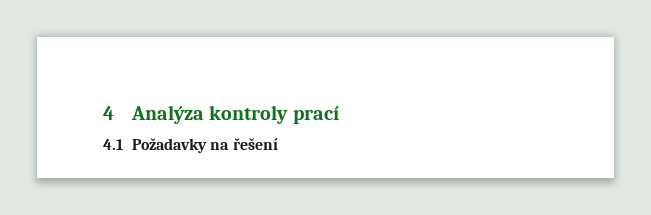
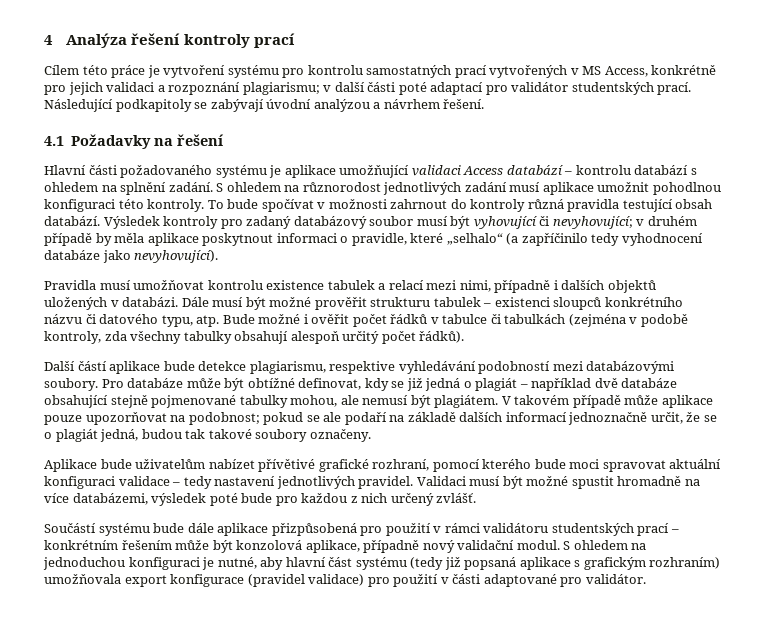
- 4 Analýza kontroly prací
+ 4 Analýza řešení kontroly prací
+ Cílem této práce je vytvoření systému pro kontrolu samostatných prací vytvořených v MS Access, konkrétně pro jejich validaci a rozpoznání plagiarismu; v další části poté adaptací pro validátor studentských prací. Následující podkapitoly se zabývají úvodní analýzou a návrhem řešení.
  4.1 Požadavky na řešení
+ Hlavní části požadovaného systému je aplikace umožňující validaci Access databází – kontrolu databází s ohledem na splnění zadání. S ohledem na různorodost jednotlivých zadání musí aplikace umožnit pohodlnou konfiguraci této kontroly. To bude spočívat v možnosti zahrnout do kontroly různá pravidla testující obsah databází. Výsledek kontroly pro zadaný databázový soubor musí být vyhovující či nevyhovující; v druhém případě by měla aplikace poskytnout informaci o pravidle, které „selhalo“ (a zapříčinilo tedy vyhodnocení databáze jako nevyhovující).
+ Pravidla musí umožňovat kontrolu existence tabulek a relací mezi nimi, případně i dalších objektů uložených v databázi. Dále musí být možné prověřit strukturu tabulek – existenci sloupců konkrétního názvu či datového typu, atp. Bude možné i ověřit počet řádků v tabulce či tabulkách (zejména v podobě kontroly, zda všechny tabulky obsahují alespoň určitý počet řádků).
+ Další částí aplikace bude detekce plagiarismu, respektive vyhledávání podobností mezi databázovými soubory. Pro databáze může být obtížné definovat, kdy se již jedná o plagiát – například dvě databáze obsahující stejně pojmenované tabulky mohou, ale nemusí být plagiátem. V takovém případě může aplikace pouze upozorňovat na podobnost; pokud se ale podaří na základě dalších informací jednoznačně určit, že se o plagiát jedná, budou tak takové soubory označeny.
+ Aplikace bude uživatelům nabízet přívětivé grafické rozhraní, pomocí kterého bude moci spravovat aktuální konfiguraci validace – tedy nastavení jednotlivých pravidel. Validaci musí být možné spustit hromadně na více databázemi, výsledek poté bude pro každou z nich určený zvlášť.
+ Součástí systému bude dále aplikace přizpůsobená pro použití v rámci validátoru studentských prací – konkrétním řešením může být konzolová aplikace, případně nový validační modul. S ohledem na jednoduchou konfiguraci je nutné, aby hlavní část systému (tedy již popsaná aplikace s grafickým rozhraním) umožňovala export konfigurace (pravidel validace) pro použití v části adaptované pro validátor.

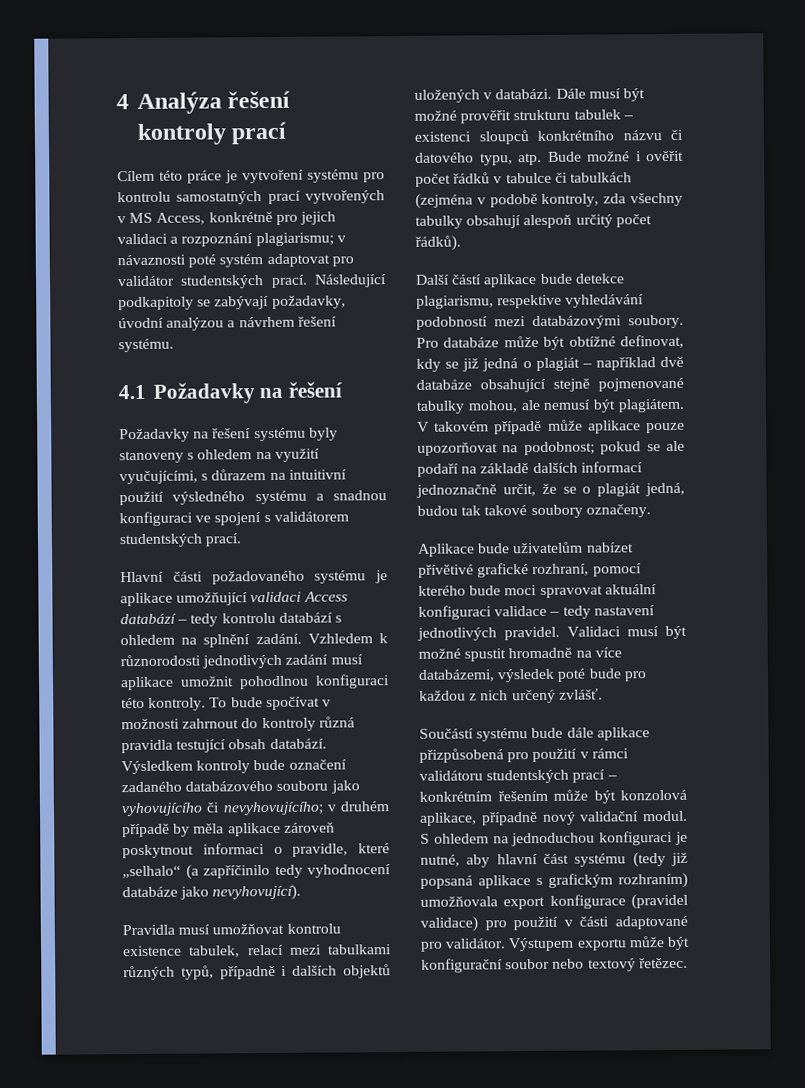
- Cílem této práce je vytvoření systému pro kontrolu samostatných prací vytvořených v MS Access, konkrétně pro jejich validaci a rozpoznání plagiarismu; v další části poté adaptací pro validátor studentských prací.
+ Cílem této práce je vytvoření systému pro kontrolu samostatných prací vytvořených v MS Access, konkrétně pro jejich validaci a rozpoznání plagiarismu; v návaznosti poté systém adaptovat pro validátor studentských prací.
- Následující podkapitoly se zabývají úvodní analýzou a návrhem řešení.
+ Následující podkapitoly se zabývají požadavky, úvodní analýzou a návrhem řešení systému.
+ Požadavky na řešení systému byly stanoveny s ohledem na využití vyučujícími, s důrazem na intuitivní použití výsledného systému a snadnou konfiguraci ve spojení s validátorem studentských prací.
- Hlavní části požadovaného systému je aplikace umožňující validaci Access databází – kontrolu databází s ohledem na splnění zadání.
+ Hlavní části požadovaného systému je aplikace umožňující validaci Access databází – tedy kontrolu databází s ohledem na splnění zadání.
- S ohledem na různorodost jednotlivých zadání musí aplikace umožnit pohodlnou konfiguraci této kontroly.
+ Vzhledem k různorodosti jednotlivých zadání musí aplikace umožnit pohodlnou konfiguraci této kontroly.
- Výsledek kontroly pro zadaný databázový soubor musí být vyhovující či nevyhovující; v druhém případě by měla aplikace poskytnout informaci o pravidle, které „selhalo“ (a zapříčinilo tedy vyhodnocení databáze jako nevyhovující).
+ Výsledkem kontroly bude označení zadaného databázového souboru jako vyhovujícího či nevyhovujícího; v druhém případě by měla aplikace zároveň poskytnout informaci o pravidle, které „selhalo“ (a zapříčinilo tedy vyhodnocení databáze jako nevyhovující).
- Pravidla musí umožňovat kontrolu existence tabulek a relací mezi nimi, případně i dalších objektů uložených v databázi.
+ Pravidla musí umožňovat kontrolu existence tabulek, relací mezi tabulkami různých typů, případně i dalších objektů uložených v databázi.
+ Výstupem exportu může být konfigurační soubor nebo textový řetězec.

